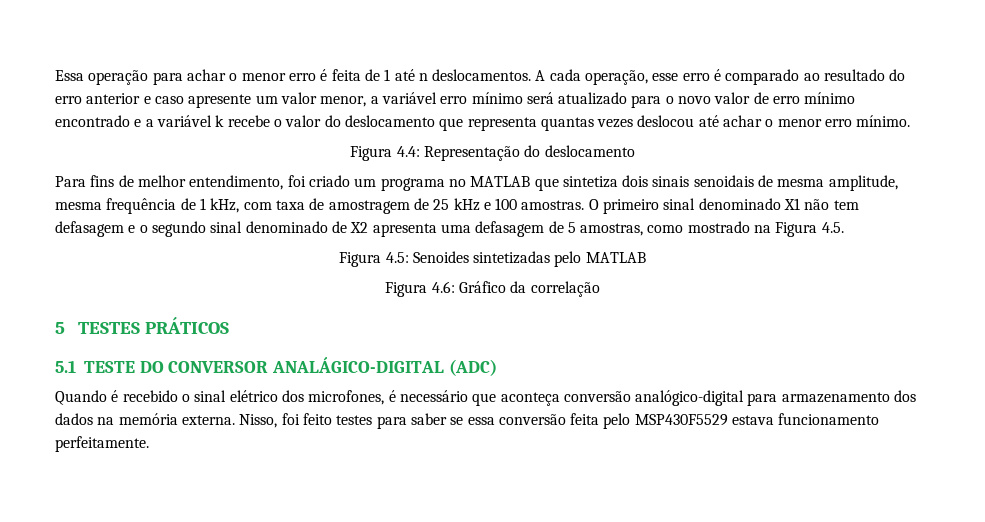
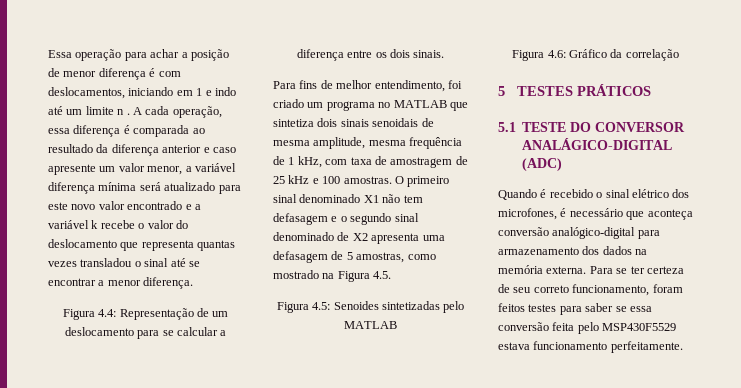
- Essa operação para achar o menor erro é feita de 1 até n deslocamentos. A cada operação, esse erro é comparado ao resultado do erro anterior e caso apresente um valor menor, a variável erro mínimo será atualizado para o novo valor de erro mínimo encontrado e a variável k recebe o valor do deslocamento que representa quantas vezes deslocou até achar o menor erro mínimo.
+ Essa operação para achar a posição de menor diferença é com deslocamentos, iniciando em 1 e indo até um limite n . A cada operação, essa diferença é comparada ao resultado da diferença anterior e caso apresente um valor menor, a variável diferença mínima será atualizado para este novo valor encontrado e a variável k recebe o valor do deslocamento que representa quantas vezes transladou o sinal até se encontrar a menor diferença.
- Figura 4.4: Representação do deslocamento
+ Figura 4.4: Representação de um deslocamento para se calcular a diferença entre os dois sinais.
- Nisso, foi feito testes para saber se essa conversão feita pelo MSP430F5529 estava funcionamento perfeitamente.
+ Para se ter certeza de seu correto funcionamento, foram feitos testes para saber se essa conversão feita pelo MSP430F5529 estava funcionamento perfeitamente.

